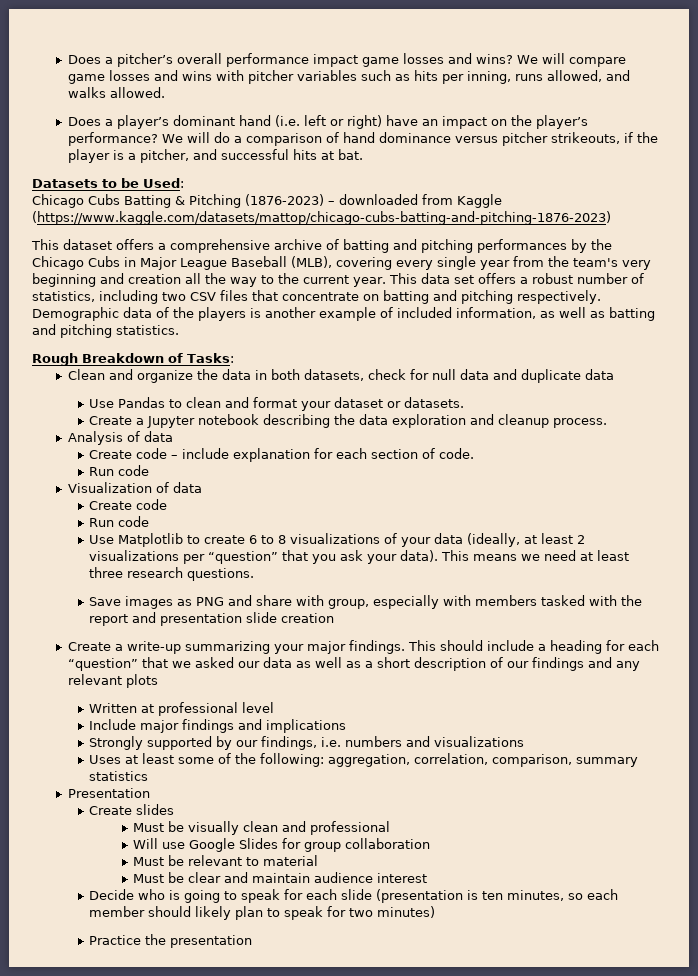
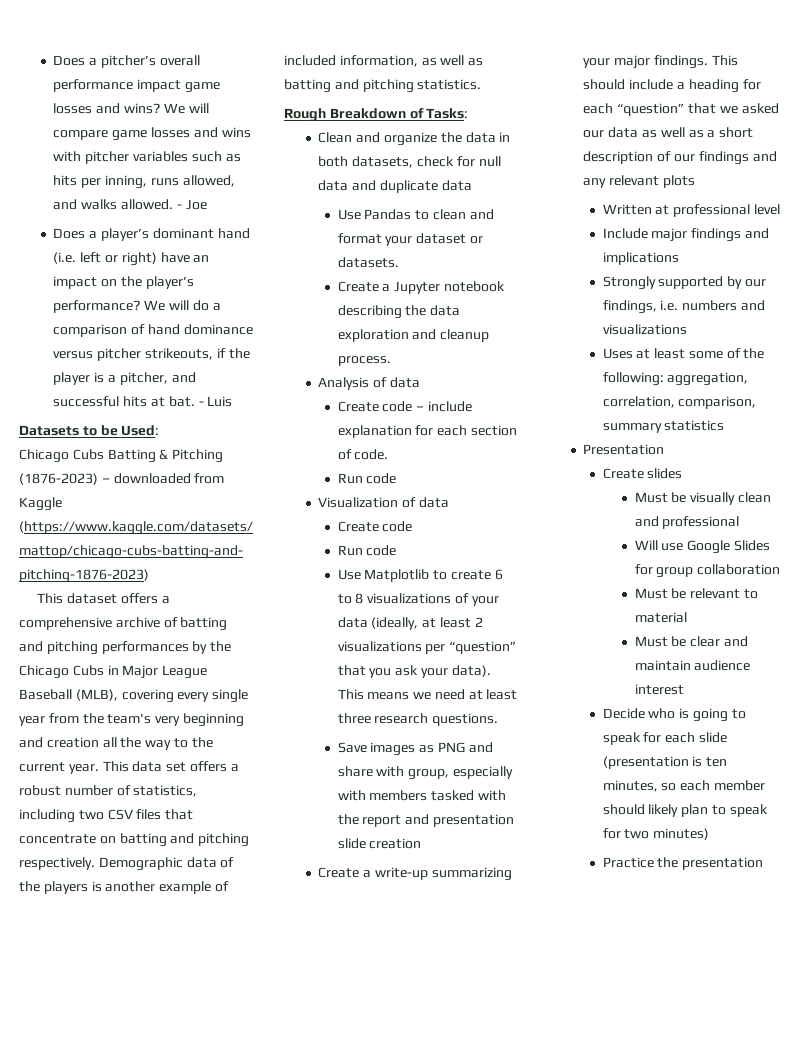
+ - Joe
+ - Luis

